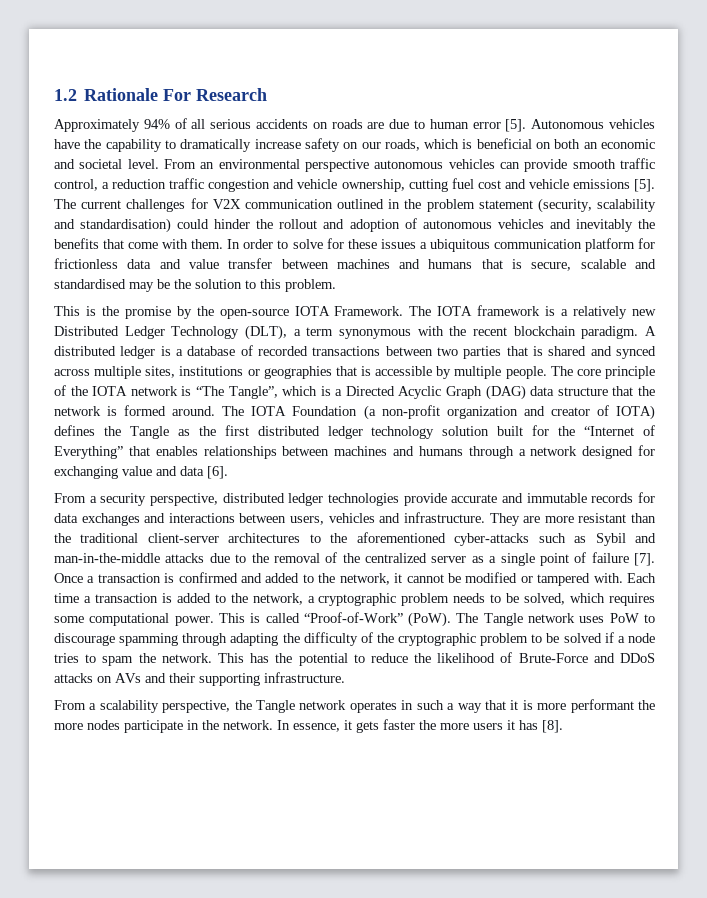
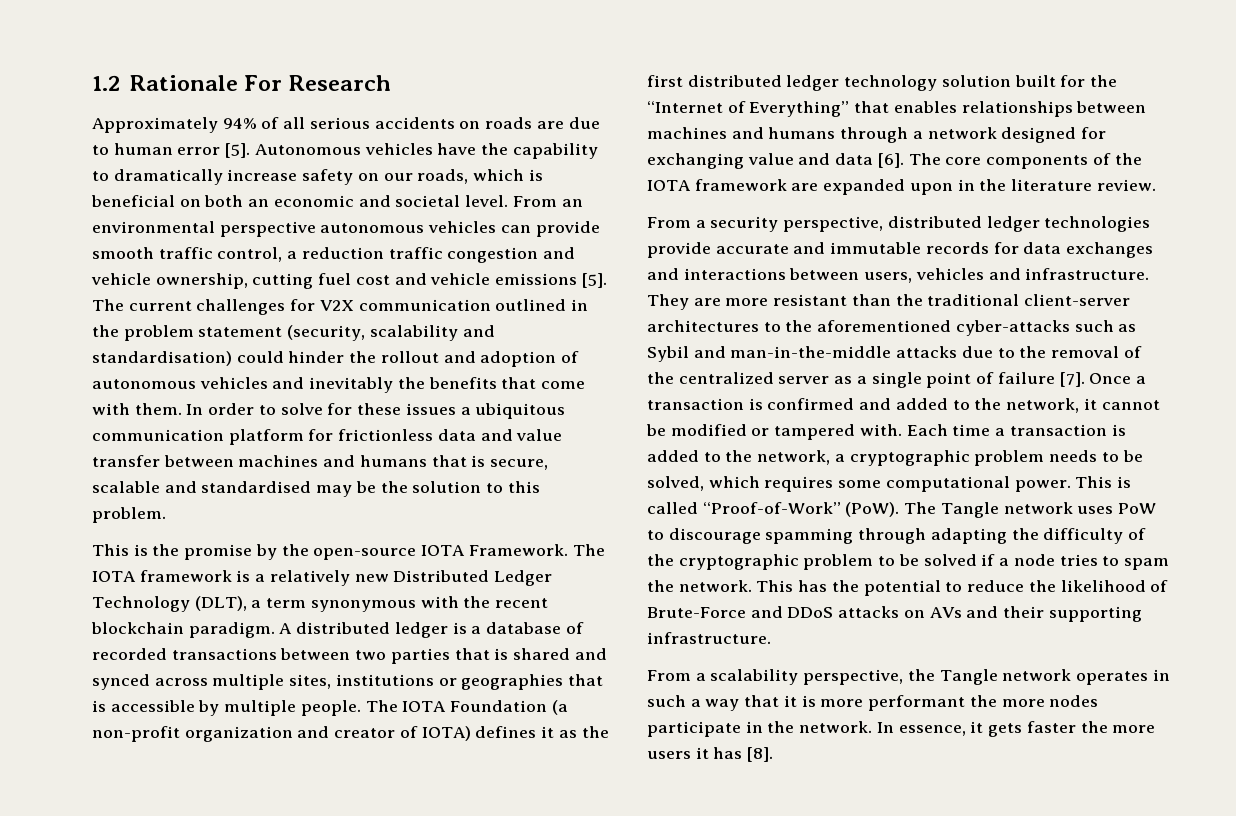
- The core principle of the IOTA network is “The Tangle”, which is a Directed Acyclic Graph (DAG) data structure that the network is formed around. The IOTA Foundation (a non-profit organization and creator of IOTA) defines the Tangle as the first distributed ledger technology solution built for the “Internet of Everything” that enables relationships between machines and humans through a network designed for exchanging value and data [6].
+ The IOTA Foundation (a non-profit organization and creator of IOTA) defines it as the first distributed ledger technology solution built for the “Internet of Everything” that enables relationships between machines and humans through a network designed for exchanging value and data [6]. The core components of the IOTA framework are expanded upon in the literature review.

